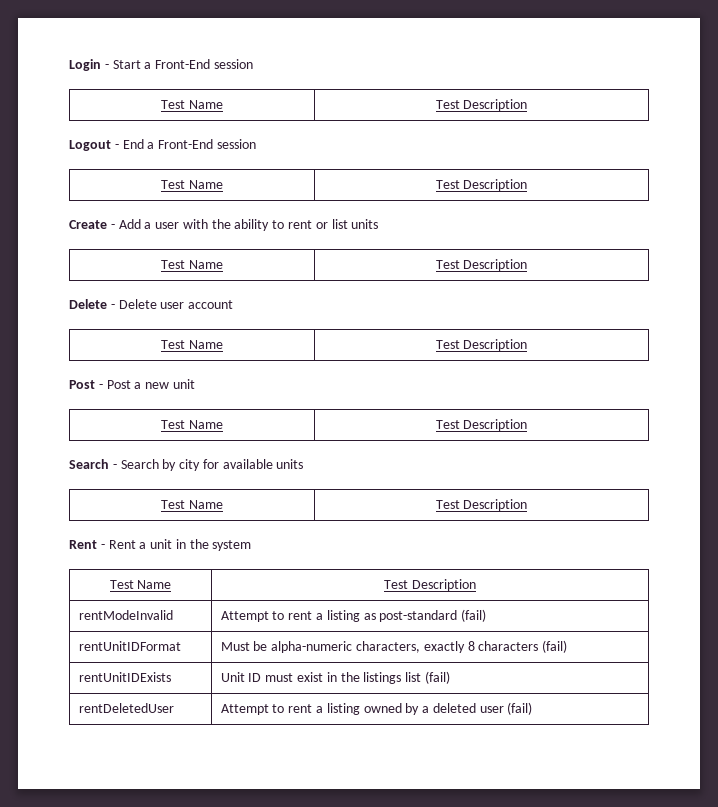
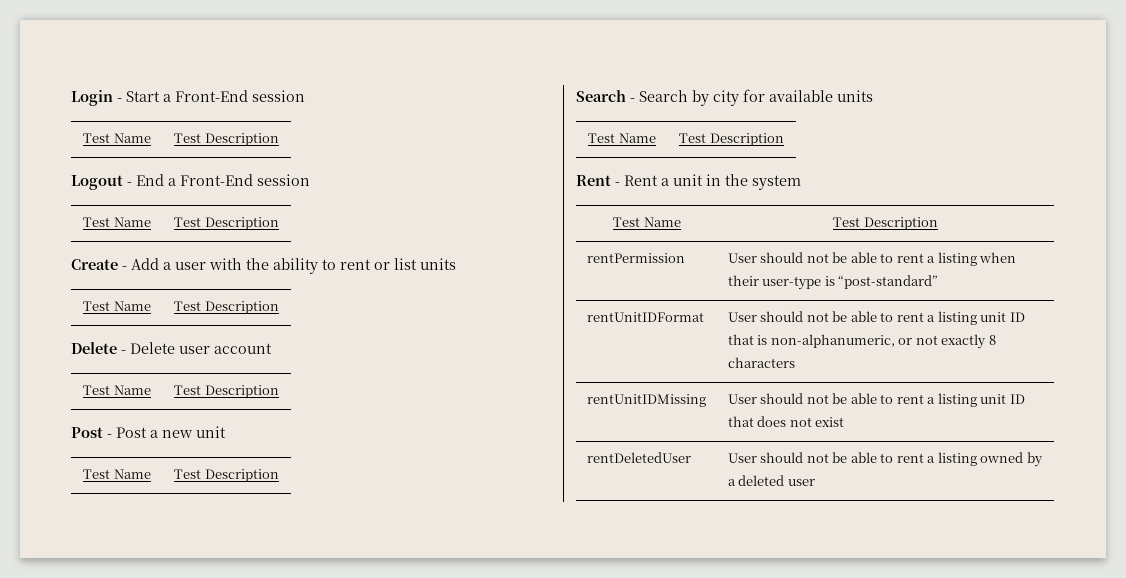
- rentModeInvalid | Attempt to rent a listing as post-standard (fail)
- rentUnitIDFormat | Must be alpha-numeric characters, exactly 8 characters (fail)
- rentUnitIDExists | Unit ID must exist in the listings list (fail)
- rentDeletedUser | Attempt to rent a listing owned by a deleted user (fail)
+ rentPermission | User should not be able to rent a listing when their user-type is “post-standard”
+ rentUnitIDFormat | User should not be able to rent a listing unit ID that is non-alphanumeric, or not exactly 8 characters
+ rentUnitIDMissing | User should not be able to rent a listing unit ID that does not exist
+ rentDeletedUser | User should not be able to rent a listing owned by a deleted user

